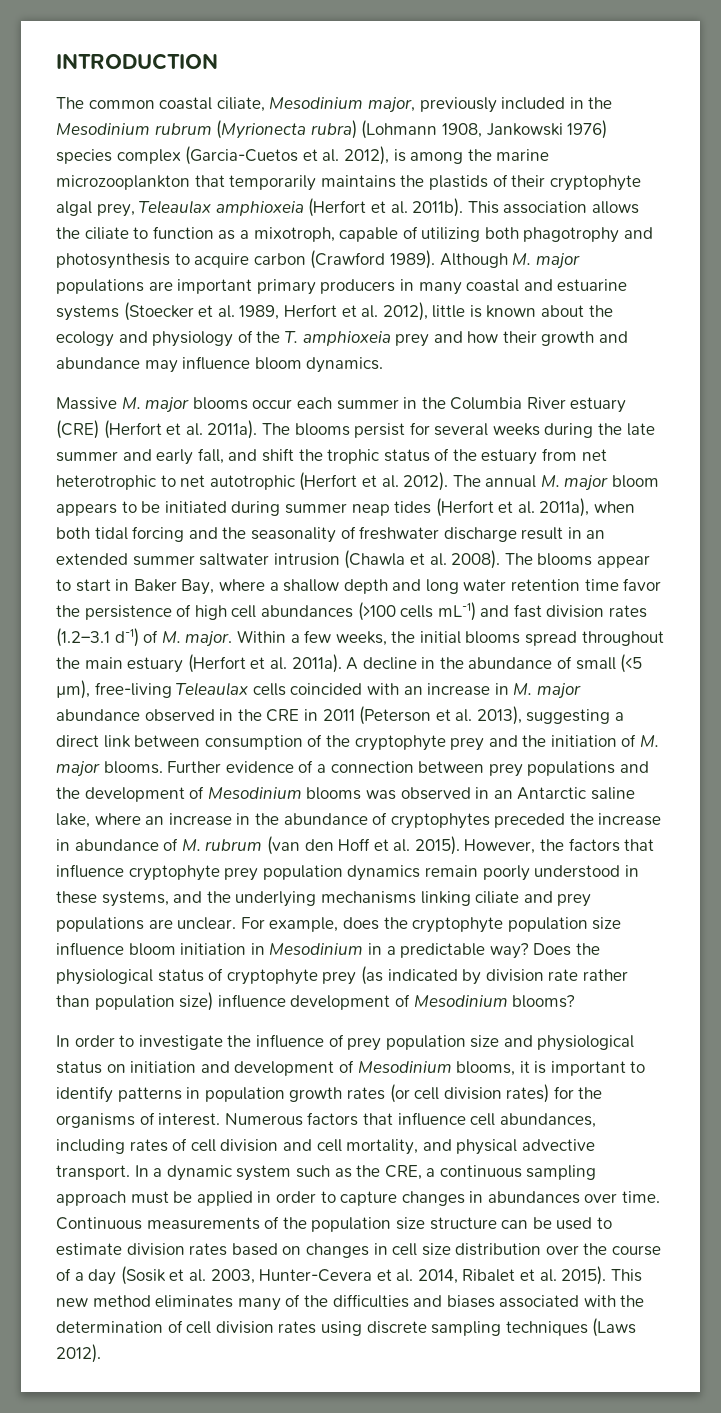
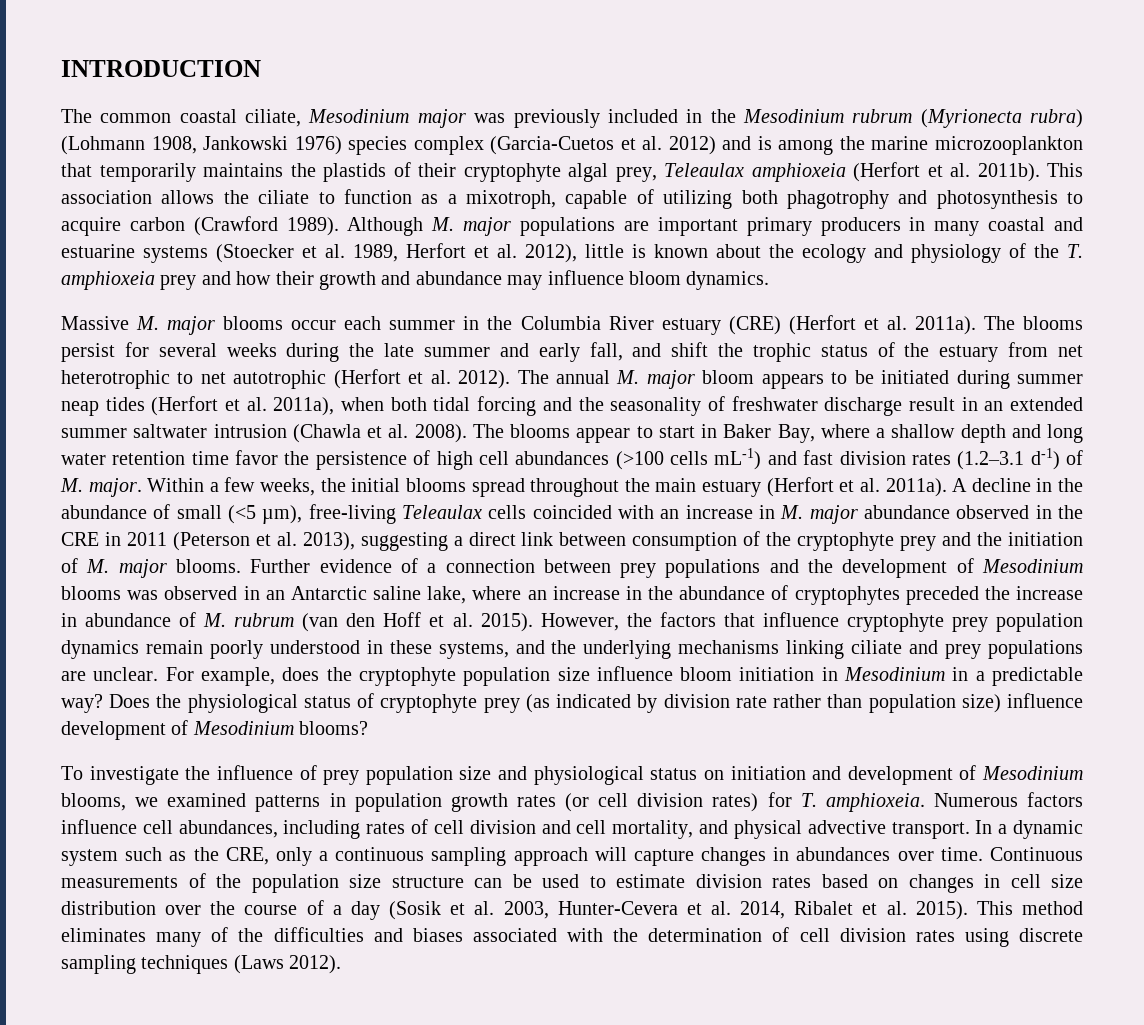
- The common coastal ciliate, Mesodinium major, previously included in the Mesodinium rubrum (Myrionecta rubra) (Lohmann 1908, Jankowski 1976) species complex (Garcia-Cuetos et al. 2012), is among the marine microzooplankton that temporarily maintains the plastids of their cryptophyte algal prey, Teleaulax amphioxeia (Herfort et al. 2011b).
+ The common coastal ciliate, Mesodinium major was previously included in the Mesodinium rubrum (Myrionecta rubra) (Lohmann 1908, Jankowski 1976) species complex (Garcia-Cuetos et al. 2012) and is among the marine microzooplankton that temporarily maintains the plastids of their cryptophyte algal prey, Teleaulax amphioxeia (Herfort et al. 2011b).
- In order to investigate the influence of prey population size and physiological status on initiation and development of Mesodinium blooms, it is important to identify patterns in population growth rates (or cell division rates) for the organisms of interest.
+ To investigate the influence of prey population size and physiological status on initiation and development of Mesodinium blooms, we examined patterns in population growth rates (or cell division rates) for T. amphioxeia.
- Numerous factors that influence cell abundances, including rates of cell division and cell mortality, and physical advective transport.
+ Numerous factors influence cell abundances, including rates of cell division and cell mortality, and physical advective transport.
- In a dynamic system such as the CRE, a continuous sampling approach must be applied in order to capture changes in abundances over time.
+ In a dynamic system such as the CRE, only a continuous sampling approach will capture changes in abundances over time.
- This new method eliminates many of the difficulties and biases associated with the determination of cell division rates using discrete sampling techniques (Laws 2012).
+ This method eliminates many of the difficulties and biases associated with the determination of cell division rates using discrete sampling techniques (Laws 2012).

